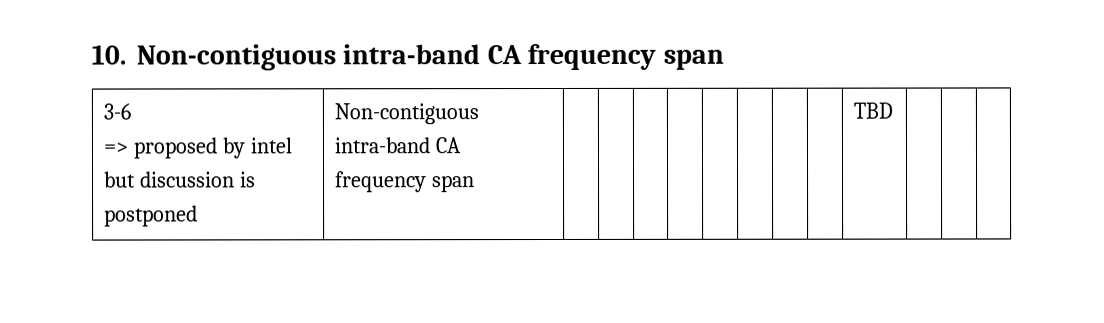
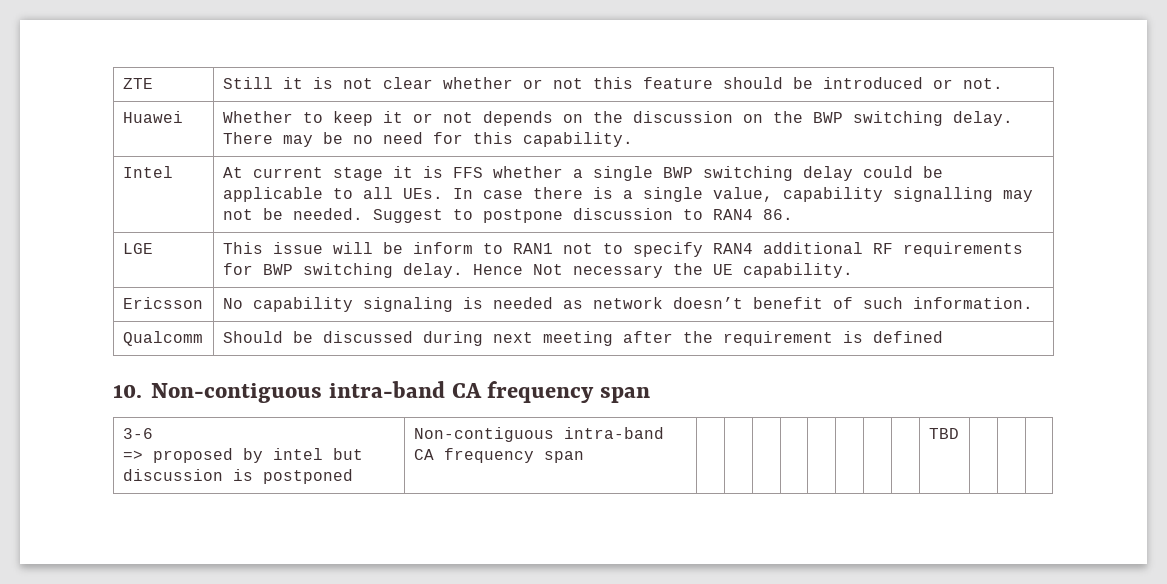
+ ZTE | Still it is not clear whether or not this feature should be introduced or not.
+ Huawei | Whether to keep it or not depends on the discussion on the BWP switching delay. There may be no need for this capability.
+ Intel | At current stage it is FFS whether a single BWP switching delay could be applicable to all UEs. In case there is a single value, capability signalling may not be needed. Suggest to postpone discussion to RAN4 86.
+ LGE | This issue will be inform to RAN1 not to specify RAN4 additional RF requirements for BWP switching delay. Hence Not necessary the UE capability.
+ Ericsson | No capability signaling is needed as network doesn’t benefit of such information.
+ Qualcomm | Should be discussed during next meeting after the requirement is defined

